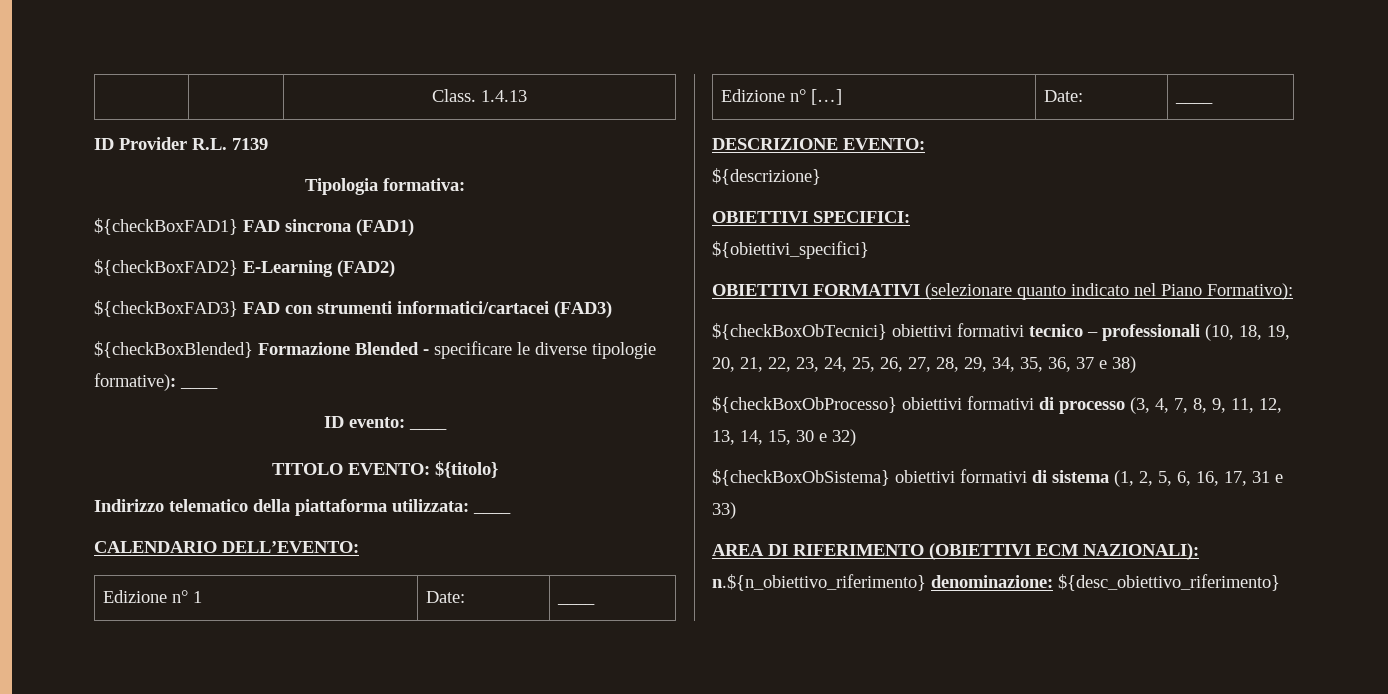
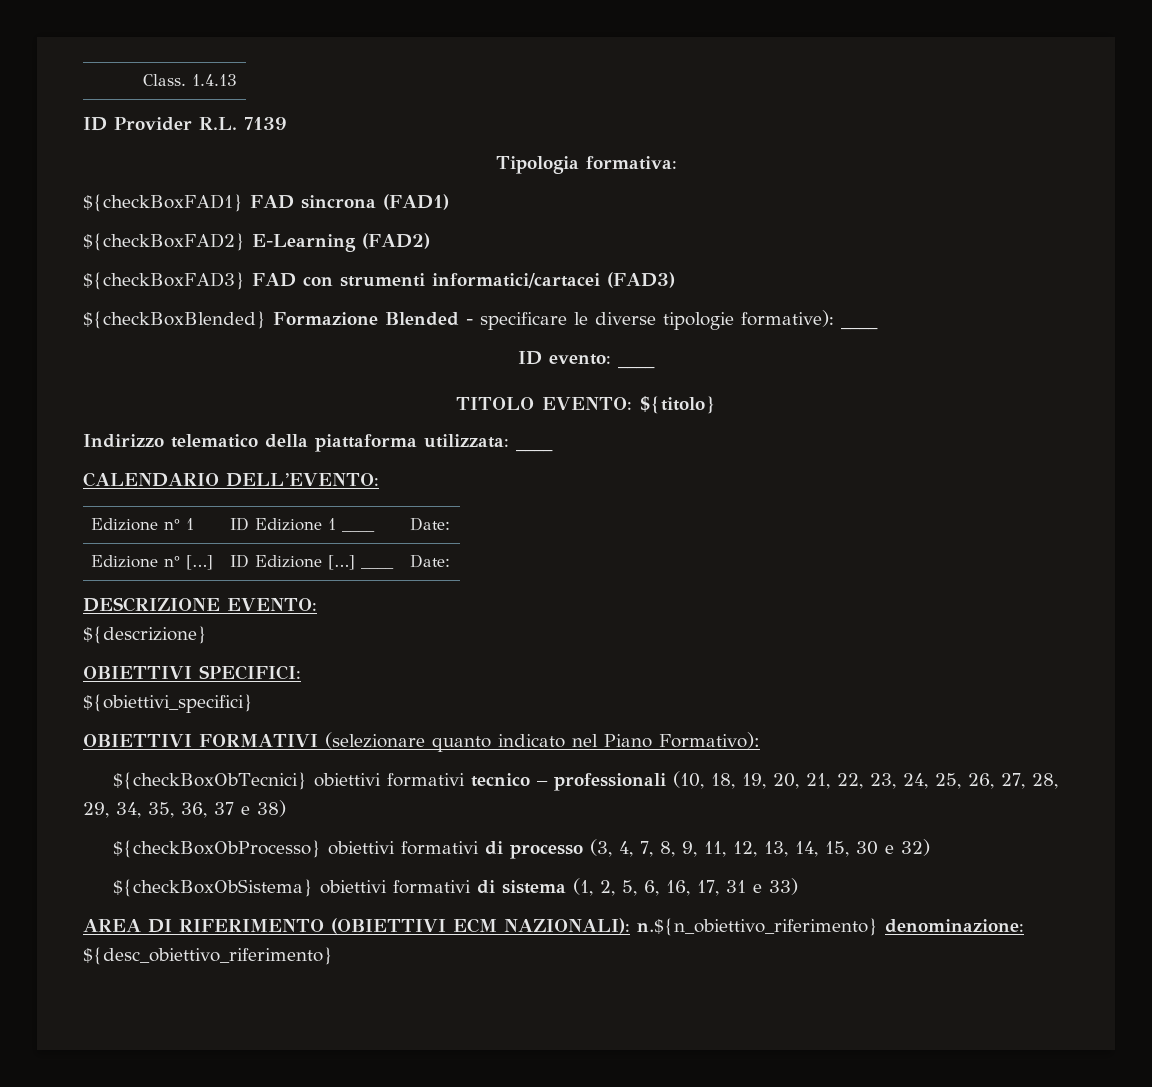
- Edizione n° 1 | Date: | ____
+ Edizione n° 1 | ID Edizione 1 ____ | Date:
- Edizione n° […] | Date: | ____
+ Edizione n° […] | ID Edizione […] ____ | Date:

